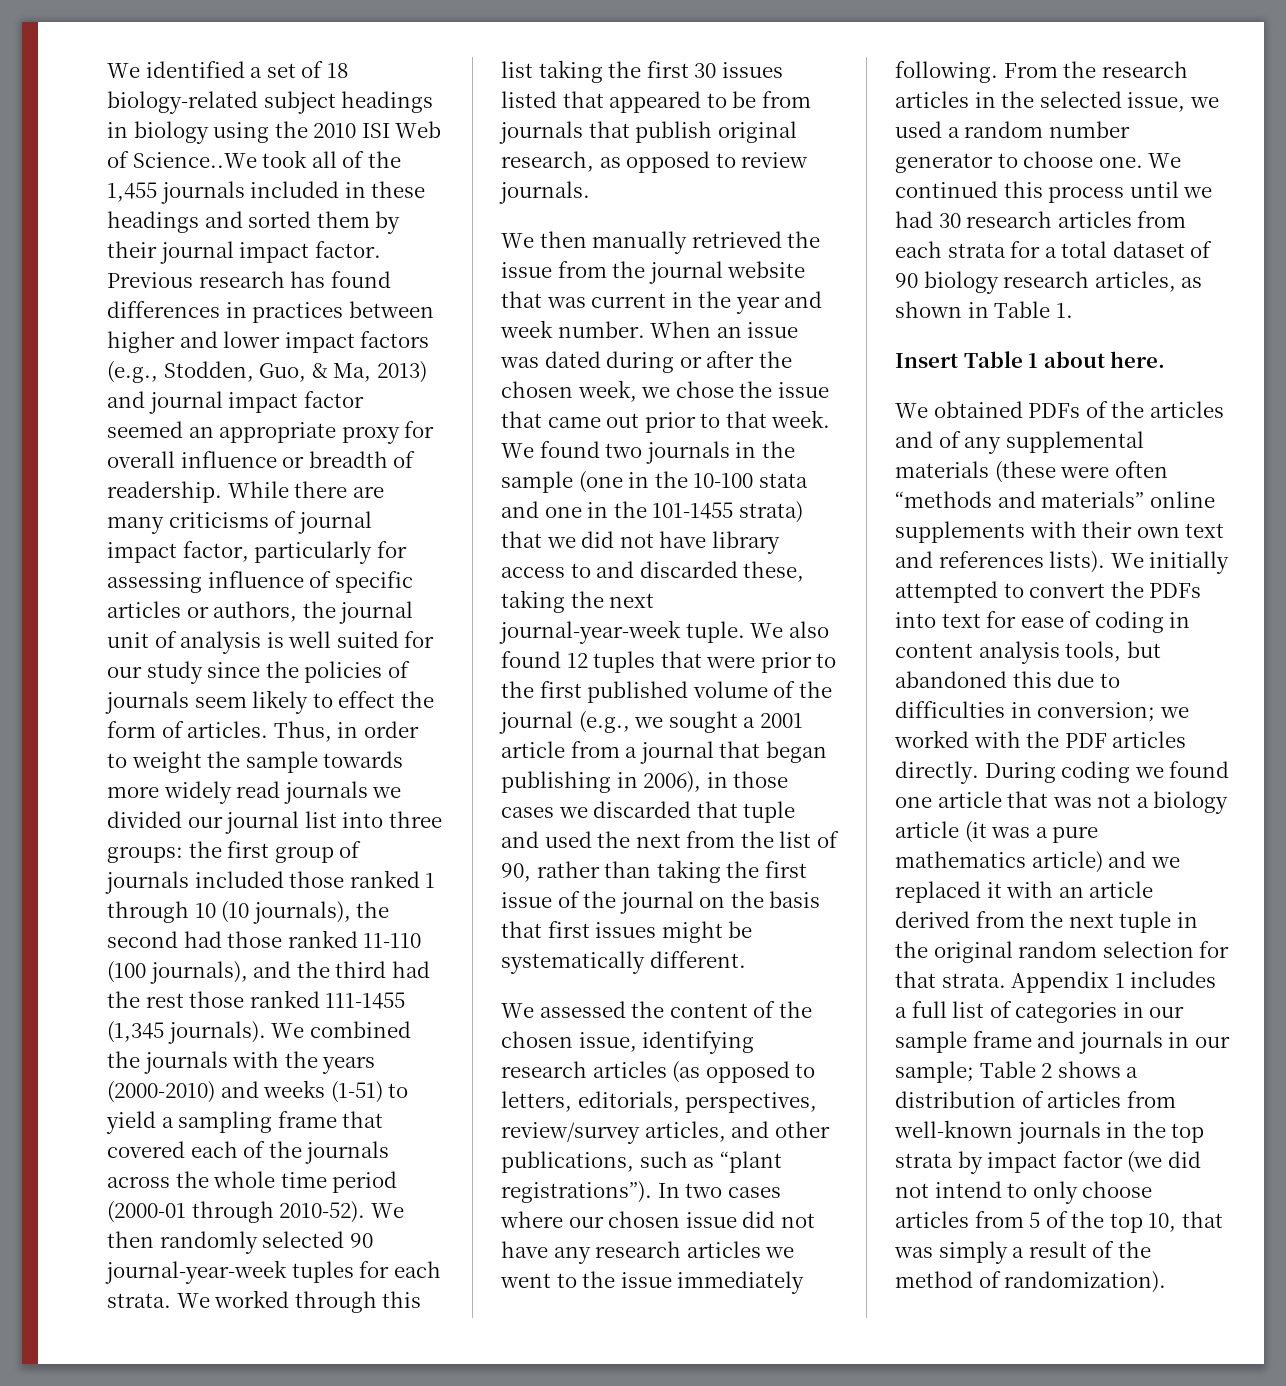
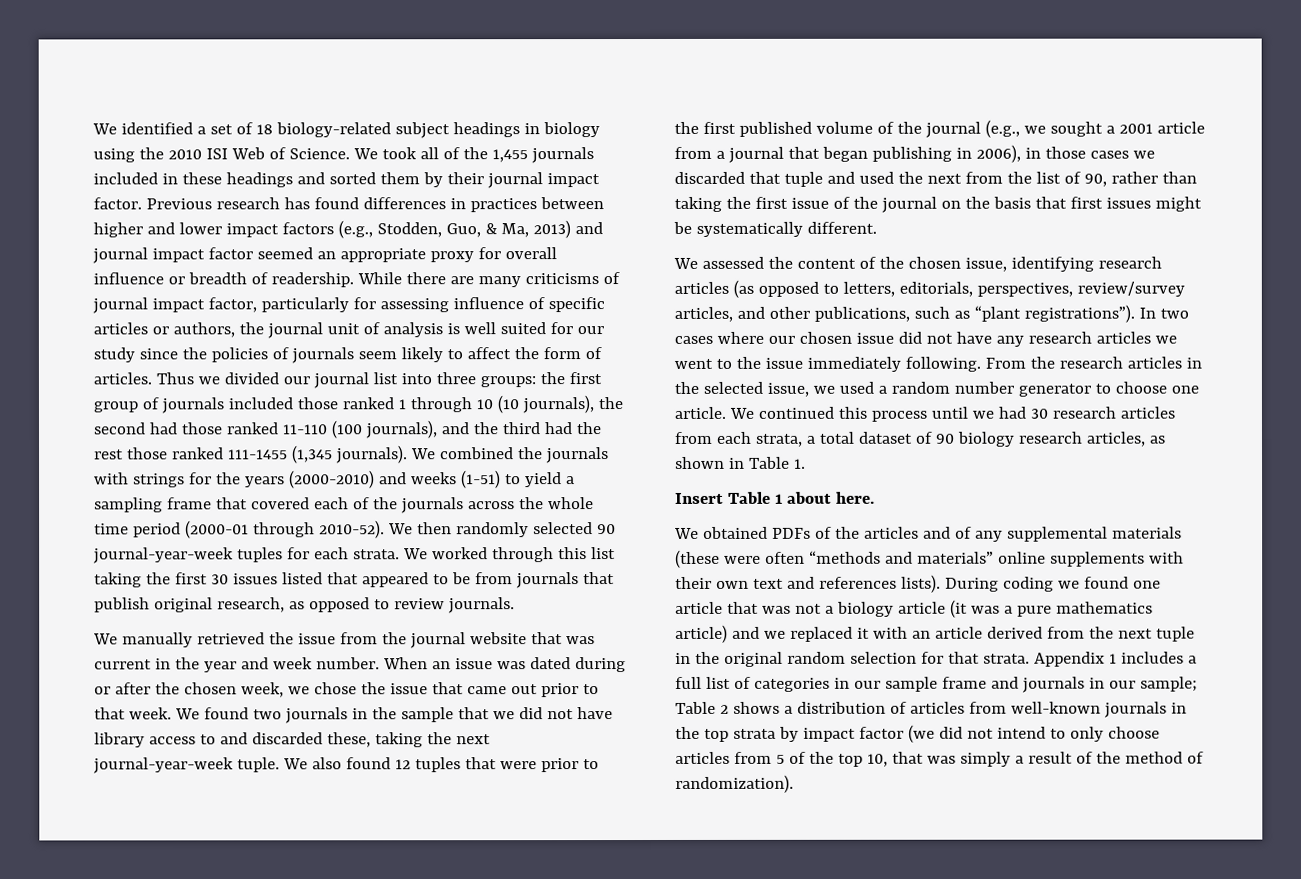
- We identified a set of 18 biology-related subject headings in biology using the 2010 ISI Web of Science..We took all of the 1,455 journals included in these headings and sorted them by their journal impact factor.
+ We identified a set of 18 biology-related subject headings in biology using the 2010 ISI Web of Science. We took all of the 1,455 journals included in these headings and sorted them by their journal impact factor.
- While there are many criticisms of journal impact factor, particularly for assessing influence of specific articles or authors, the journal unit of analysis is well suited for our study since the policies of journals seem likely to effect the form of articles.
+ While there are many criticisms of journal impact factor, particularly for assessing influence of specific articles or authors, the journal unit of analysis is well suited for our study since the policies of journals seem likely to affect the form of articles.
- Thus, in order to weight the sample towards more widely read journals we divided our journal list into three groups: the first group of journals included those ranked 1 through 10 (10 journals), the second had those ranked 11-110 (100 journals), and the third had the rest those ranked 111-1455 (1,345 journals).
+ Thus we divided our journal list into three groups: the first group of journals included those ranked 1 through 10 (10 journals), the second had those ranked 11-110 (100 journals), and the third had the rest those ranked 111-1455 (1,345 journals).
- We combined the journals with the years (2000-2010) and weeks (1-51) to yield a sampling frame that covered each of the journals across the whole time period (2000-01 through 2010-52).
+ We combined the journals with strings for the years (2000-2010) and weeks (1-51) to yield a sampling frame that covered each of the journals across the whole time period (2000-01 through 2010-52).
- We then manually retrieved the issue from the journal website that was current in the year and week number.
+ We manually retrieved the issue from the journal website that was current in the year and week number.
- We found two journals in the sample (one in the 10-100 stata and one in the 101-1455 strata) that we did not have library access to and discarded these, taking the next journal-year-week tuple.
+ We found two journals in the sample that we did not have library access to and discarded these, taking the next journal-year-week tuple.
- From the research articles in the selected issue, we used a random number generator to choose one.
+ From the research articles in the selected issue, we used a random number generator to choose one article.
- We continued this process until we had 30 research articles from each strata for a total dataset of 90 biology research articles, as shown in Table 1.
+ We continued this process until we had 30 research articles from each strata, a total dataset of 90 biology research articles, as shown in Table 1.
- We initially attempted to convert the PDFs into text for ease of coding in content analysis tools, but abandoned this due to difficulties in conversion; we worked with the PDF articles directly.

